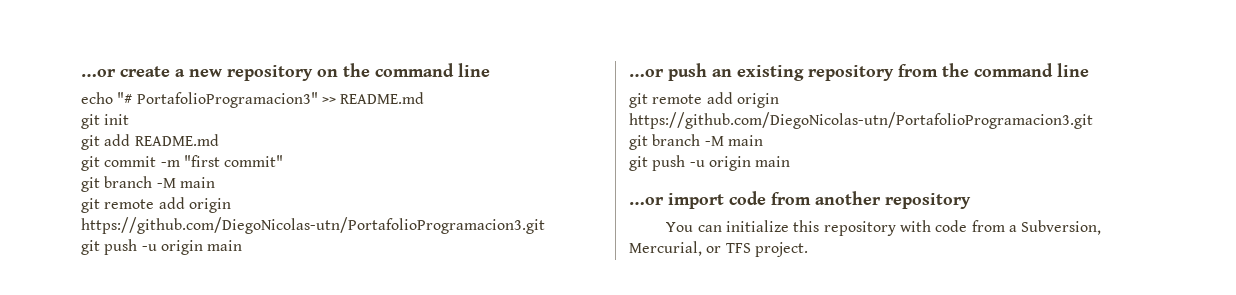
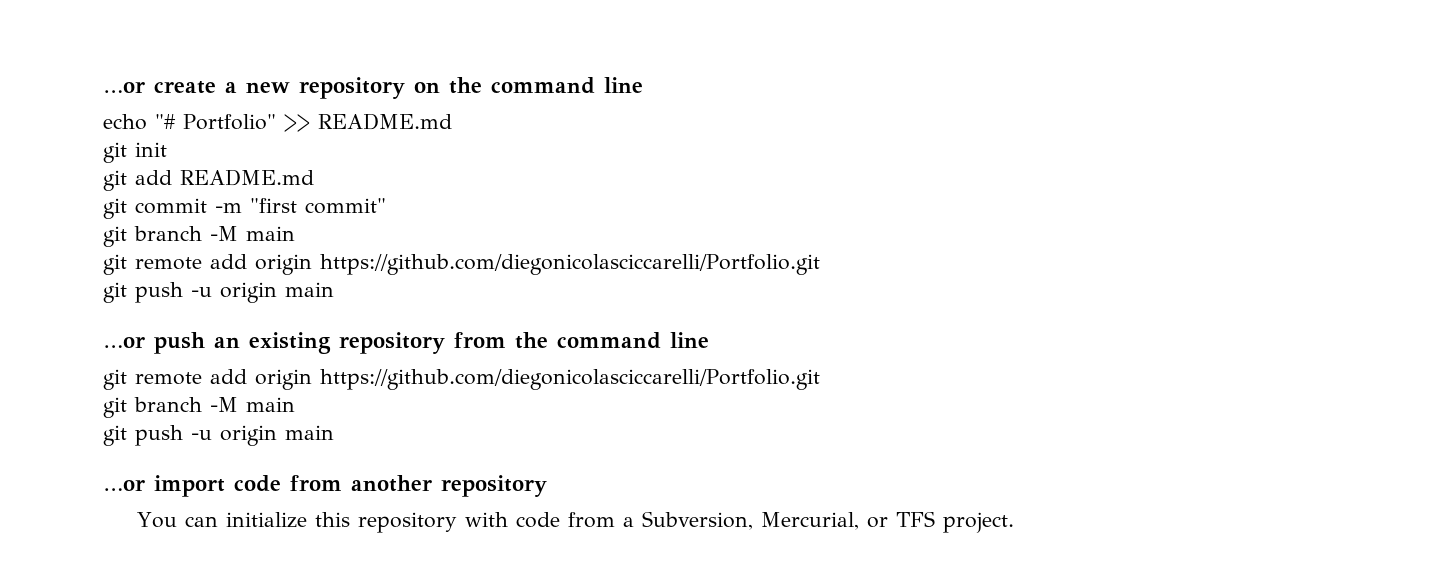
- echo "# PortafolioProgramacion3" >> README.md
+ echo "# Portfolio" >> README.md
  git commit -m "first commit"
  git branch -M main
- git remote add origin https://github.com/DiegoNicolas-utn/PortafolioProgramacion3.git
+ git remote add origin https://github.com/diegonicolasciccarelli/Portfolio.git
  …or push an existing repository from the command line
- git remote add origin https://github.com/DiegoNicolas-utn/PortafolioProgramacion3.git
+ git remote add origin https://github.com/diegonicolasciccarelli/Portfolio.git

